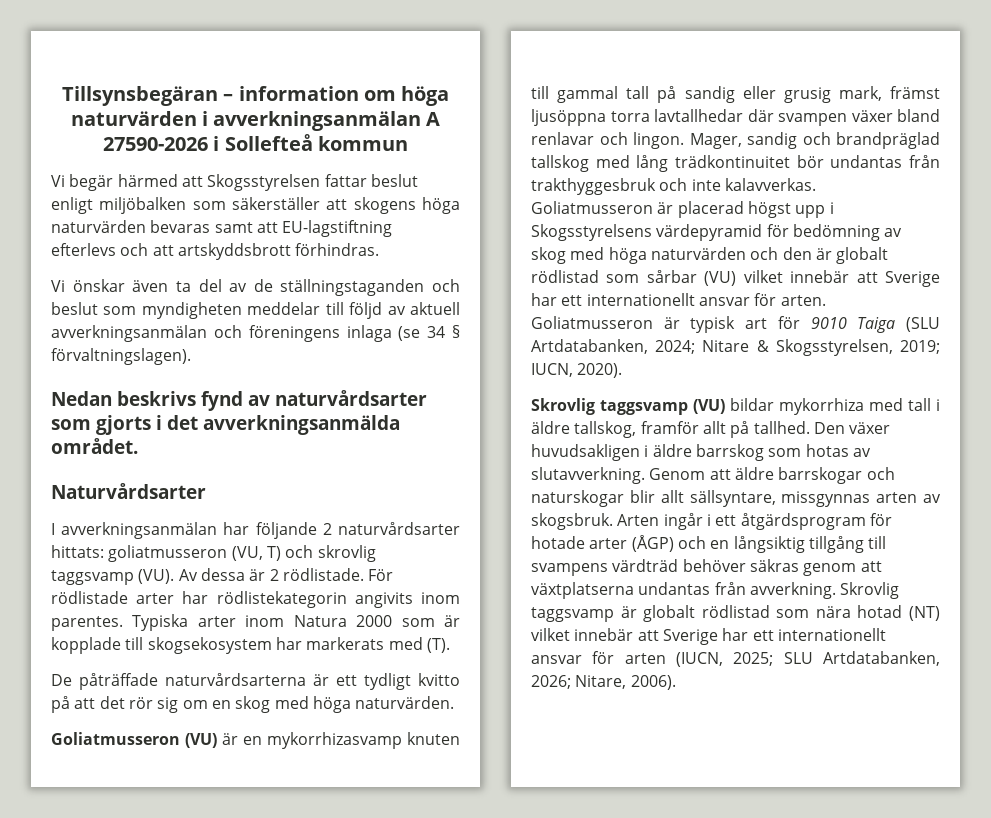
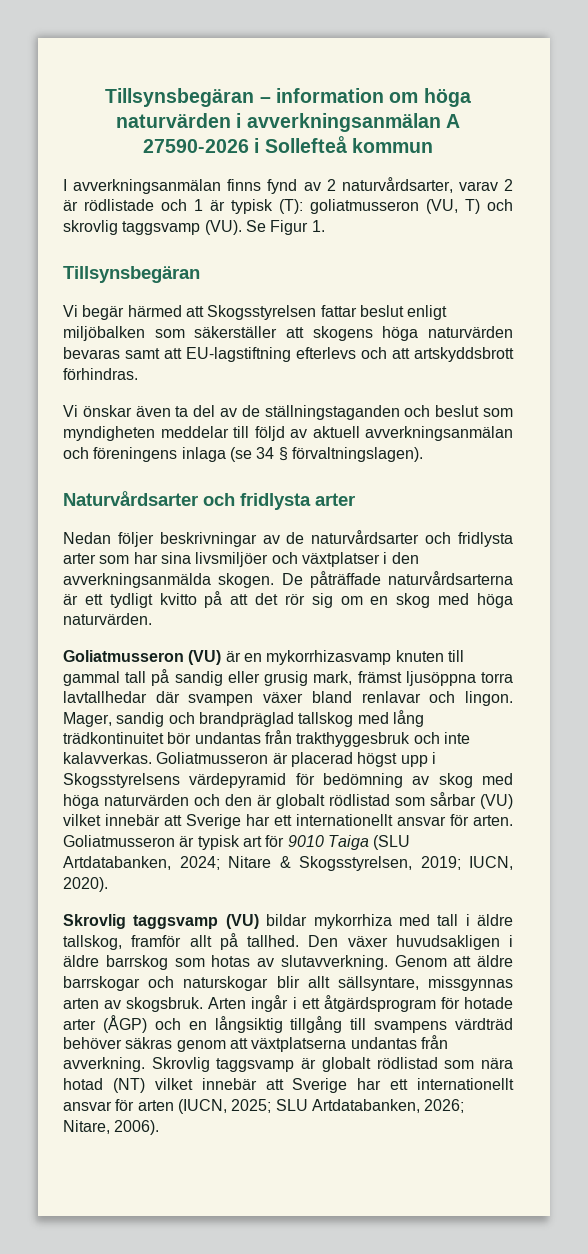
+ I avverkningsanmälan finns fynd av 2 naturvårdsarter, varav 2 är rödlistade och 1 är typisk (T): goliatmusseron (VU, T) och skrovlig taggsvamp (VU). Se Figur 1.
+ Tillsynsbegäran
- Nedan beskrivs fynd av naturvårdsarter som gjorts i det avverkningsanmälda området.
- Naturvårdsarter
- I avverkningsanmälan har följande 2 naturvårdsarter hittats: goliatmusseron (VU, T) och skrovlig taggsvamp (VU). Av dessa är 2 rödlistade. För rödlistade arter har rödlistekategorin angivits inom parentes. Typiska arter inom Natura 2000 som är kopplade till skogsekosystem har markerats med (T).
- De påträffade naturvårdsarterna är ett tydligt kvitto på att det rör sig om en skog med höga naturvärden.
+ Naturvårdsarter och fridlysta arter
+ Nedan följer beskrivningar av de naturvårdsarter och fridlysta arter som har sina livsmiljöer och växtplatser i den avverkningsanmälda skogen. De påträffade naturvårdsarterna är ett tydligt kvitto på att det rör sig om en skog med höga naturvärden.

